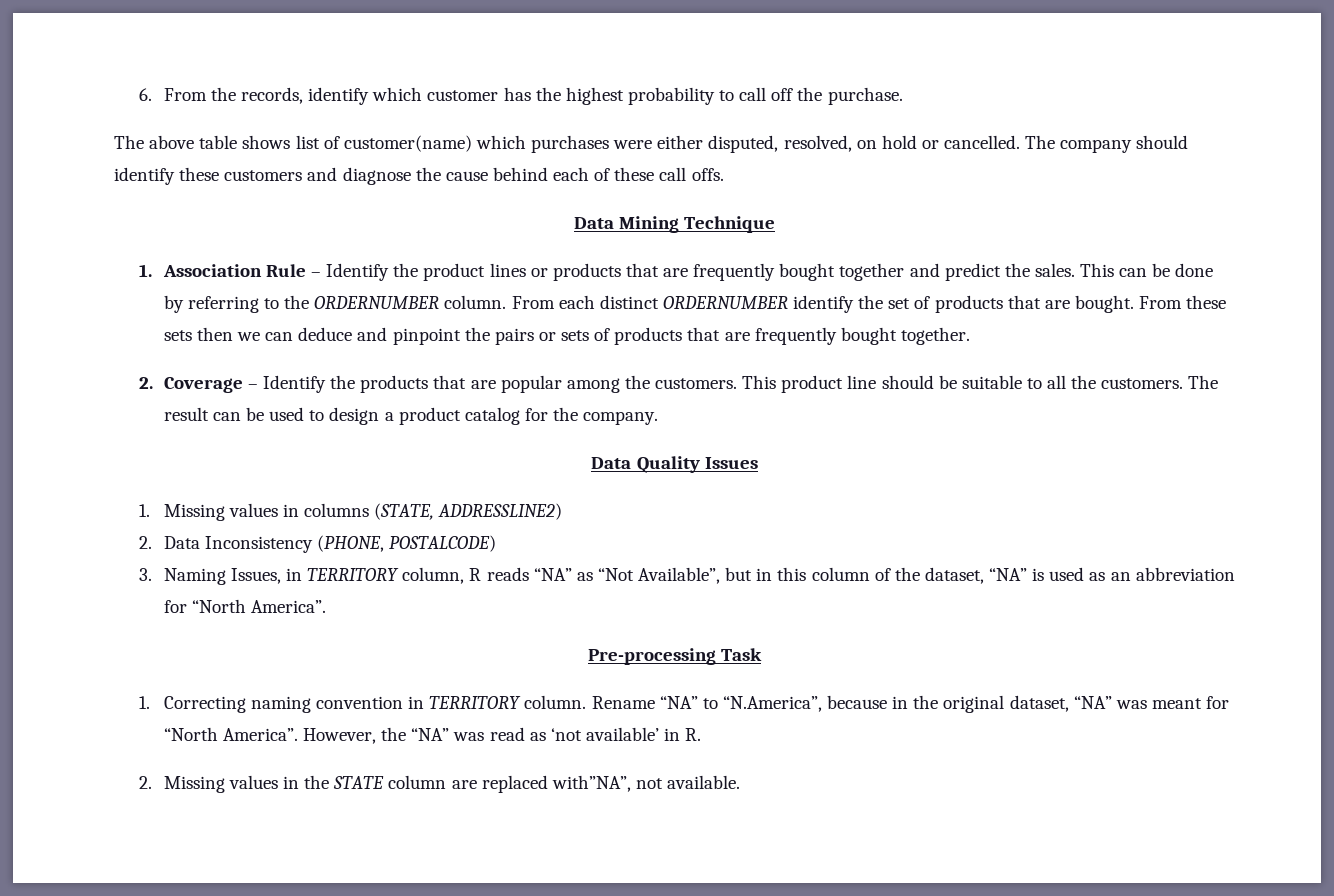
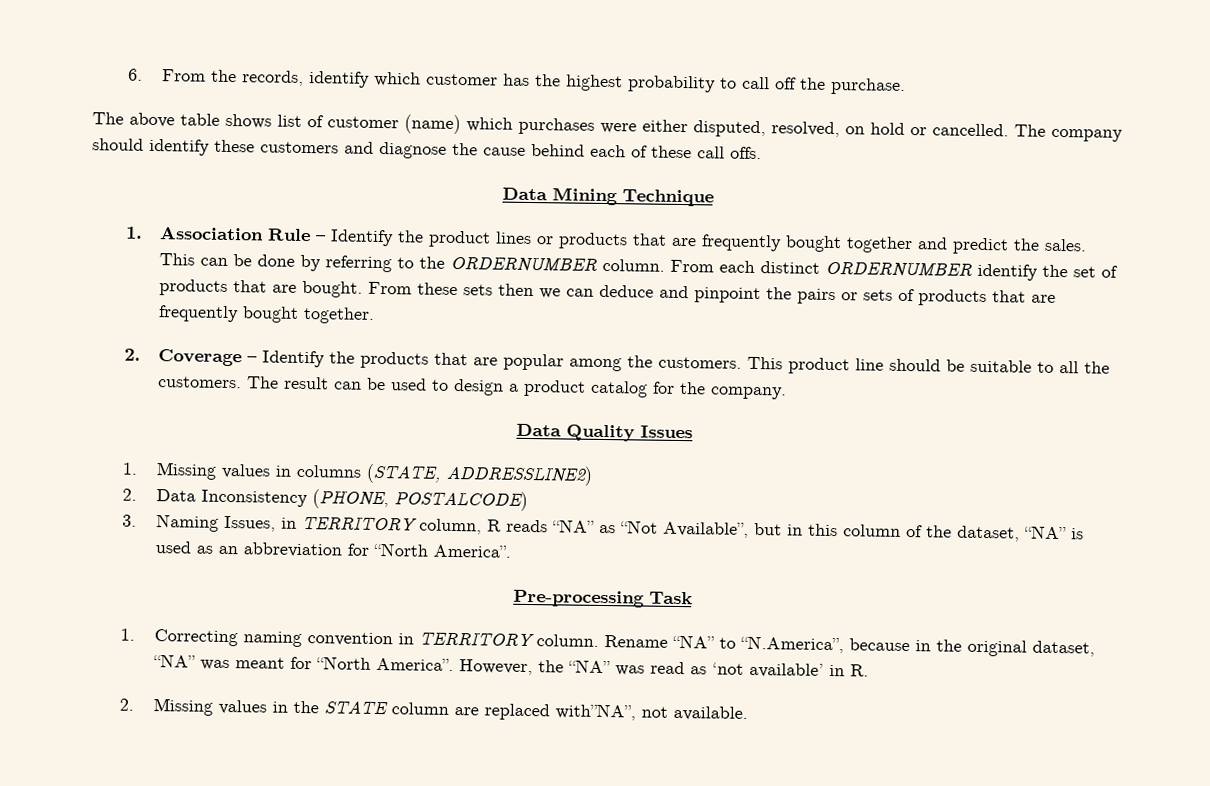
- The above table shows list of customer(name) which purchases were either disputed, resolved, on hold or cancelled.
+ The above table shows list of customer (name) which purchases were either disputed, resolved, on hold or cancelled.

